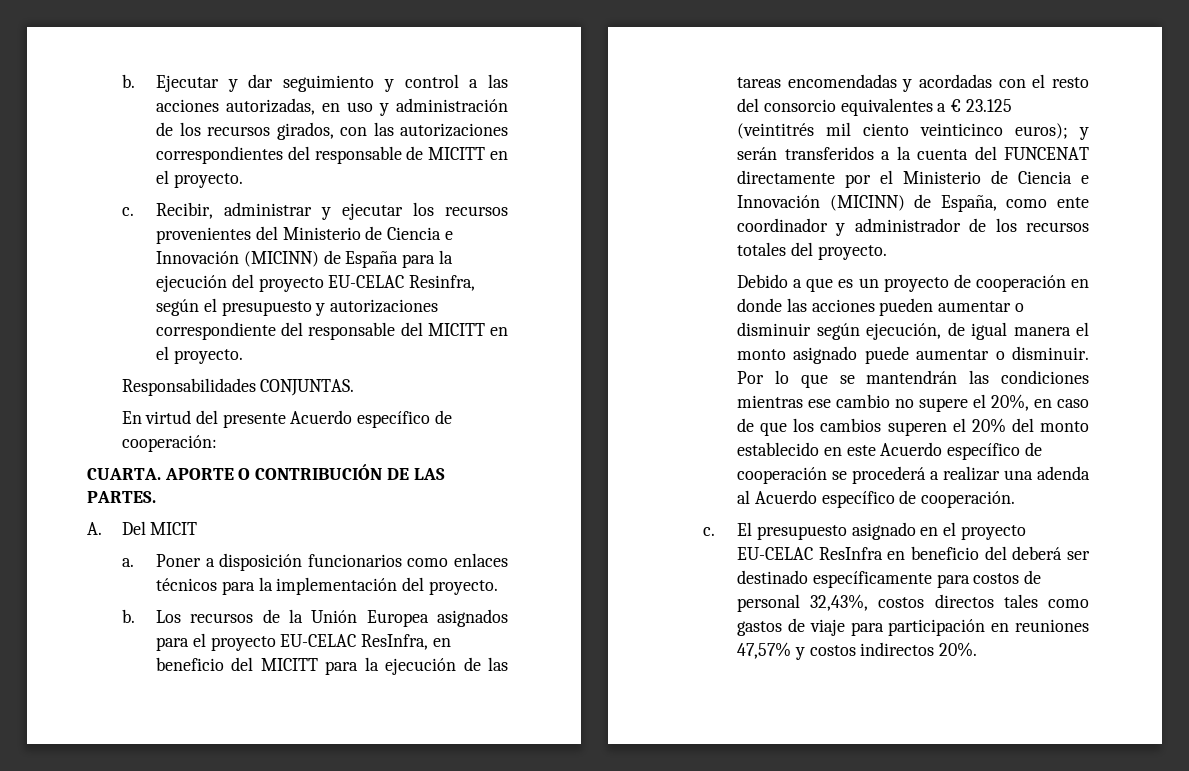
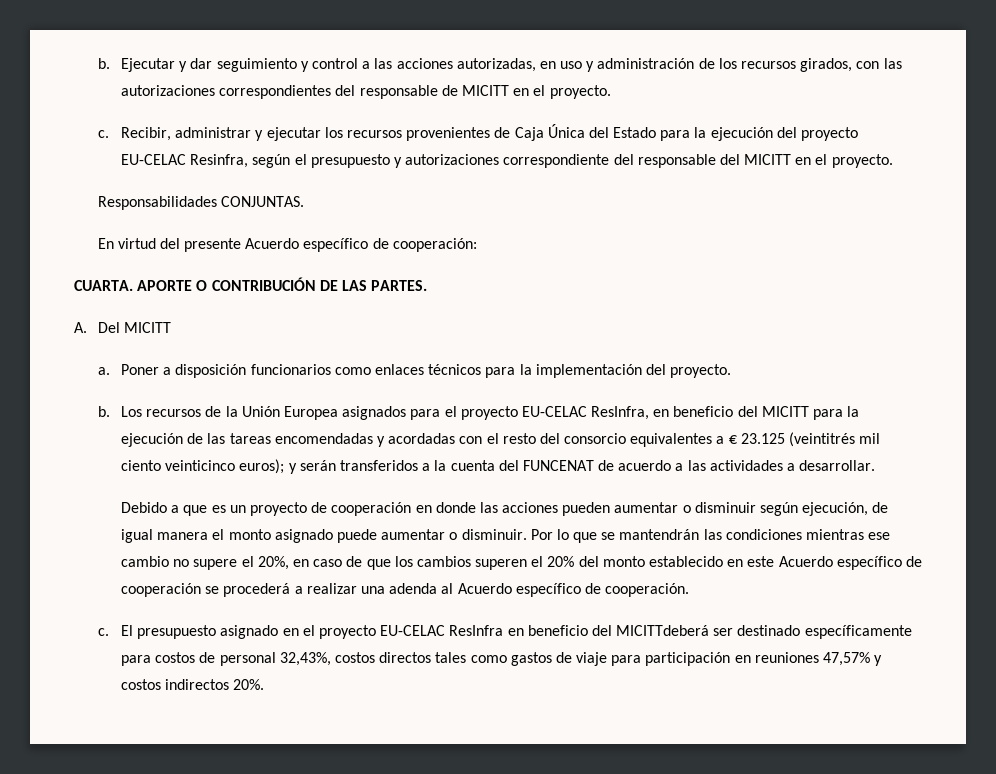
- Recibir, administrar y ejecutar los recursos provenientes del Ministerio de Ciencia e Innovación (MICINN) de España para la ejecución del proyecto EU-CELAC Resinfra, según el presupuesto y autorizaciones correspondiente del responsable del MICITT en el proyecto.
+ Recibir, administrar y ejecutar los recursos provenientes de Caja Única del Estado para la ejecución del proyecto EU-CELAC Resinfra, según el presupuesto y autorizaciones correspondiente del responsable del MICITT en el proyecto.
- A. Del MICIT
+ A. Del MICITT
- Los recursos de la Unión Europea asignados para el proyecto EU-CELAC ResInfra, en beneficio del MICITT para la ejecución de las tareas encomendadas y acordadas con el resto del consorcio equivalentes a € 23.125 (veintitrés mil ciento veinticinco euros); y serán transferidos a la cuenta del FUNCENAT directamente por el Ministerio de Ciencia e Innovación (MICINN) de España, como ente coordinador y administrador de los recursos totales del proyecto.
+ Los recursos de la Unión Europea asignados para el proyecto EU-CELAC ResInfra, en beneficio del MICITT para la ejecución de las tareas encomendadas y acordadas con el resto del consorcio equivalentes a € 23.125 (veintitrés mil ciento veinticinco euros); y serán transferidos a la cuenta del FUNCENAT de acuerdo a las actividades a desarrollar.
- El presupuesto asignado en el proyecto EU-CELAC ResInfra en beneficio del deberá ser destinado específicamente para costos de personal 32,43%, costos directos tales como gastos de viaje para participación en reuniones 47,57% y costos indirectos 20%.
+ El presupuesto asignado en el proyecto EU-CELAC ResInfra en beneficio del MICITTdeberá ser destinado específicamente para costos de personal 32,43%, costos directos tales como gastos de viaje para participación en reuniones 47,57% y costos indirectos 20%.

